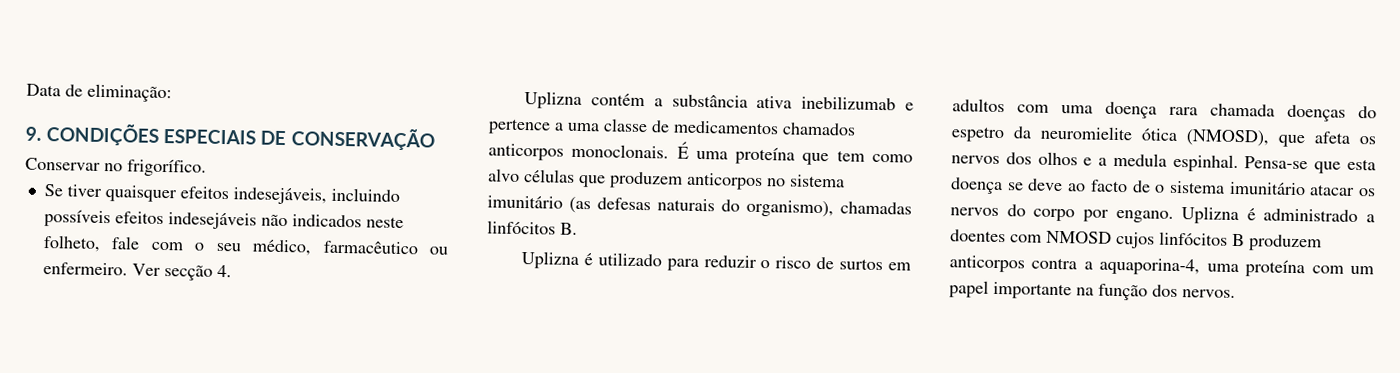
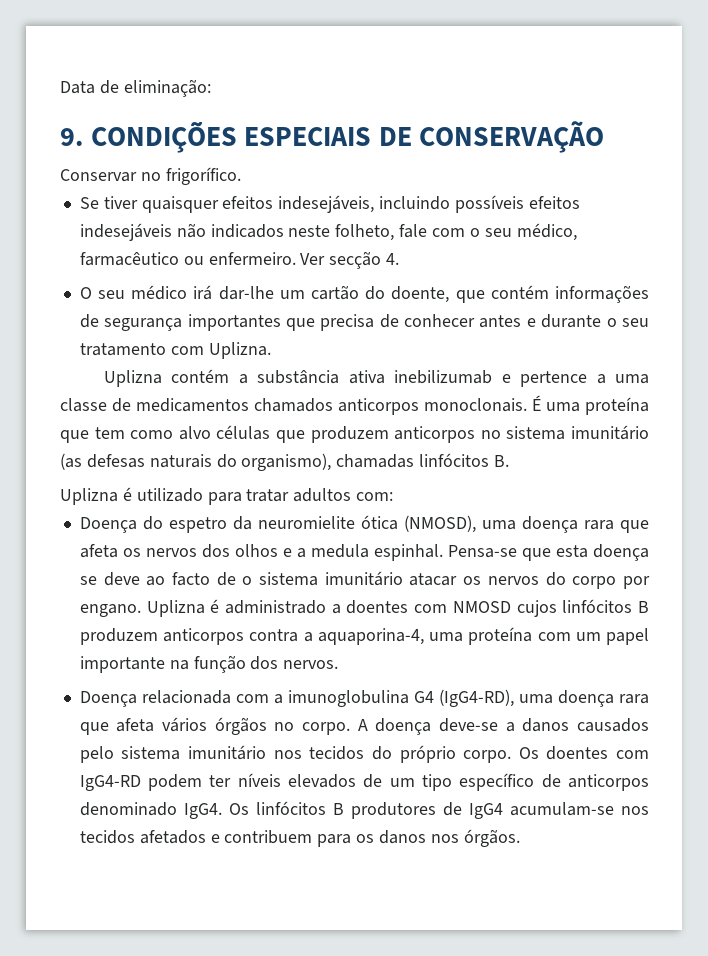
+ O seu médico irá dar-lhe um cartão do doente, que contém informações de segurança importantes que precisa de conhecer antes e durante o seu tratamento com Uplizna.
- Uplizna é utilizado para reduzir o risco de surtos em adultos com uma doença rara chamada doenças do espetro da neuromielite ótica (NMOSD), que afeta os nervos dos olhos e a medula espinhal.
+ Uplizna é utilizado para tratar adultos com:
+ Doença do espetro da neuromielite ótica (NMOSD), uma doença rara que afeta os nervos dos olhos e a medula espinhal.
+ Doença relacionada com a imunoglobulina G4 (IgG4-RD), uma doença rara que afeta vários órgãos no corpo. A doença deve-se a danos causados pelo sistema imunitário nos tecidos do próprio corpo. Os doentes com IgG4-RD podem ter níveis elevados de um tipo específico de anticorpos denominado IgG4. Os linfócitos B produtores de IgG4 acumulam-se nos tecidos afetados e contribuem para os danos nos órgãos.

